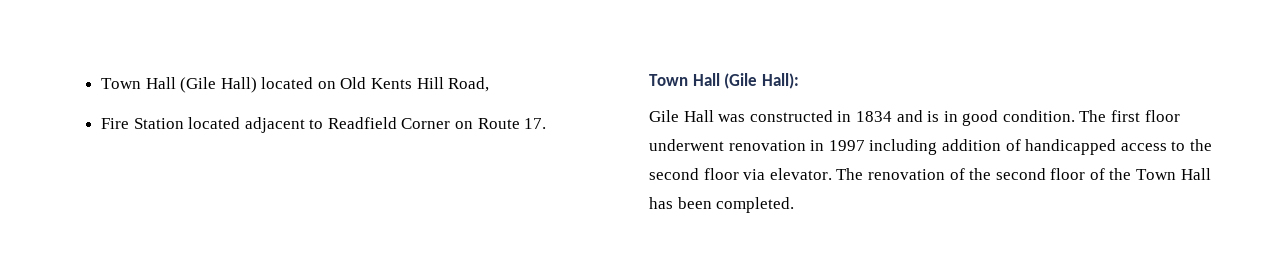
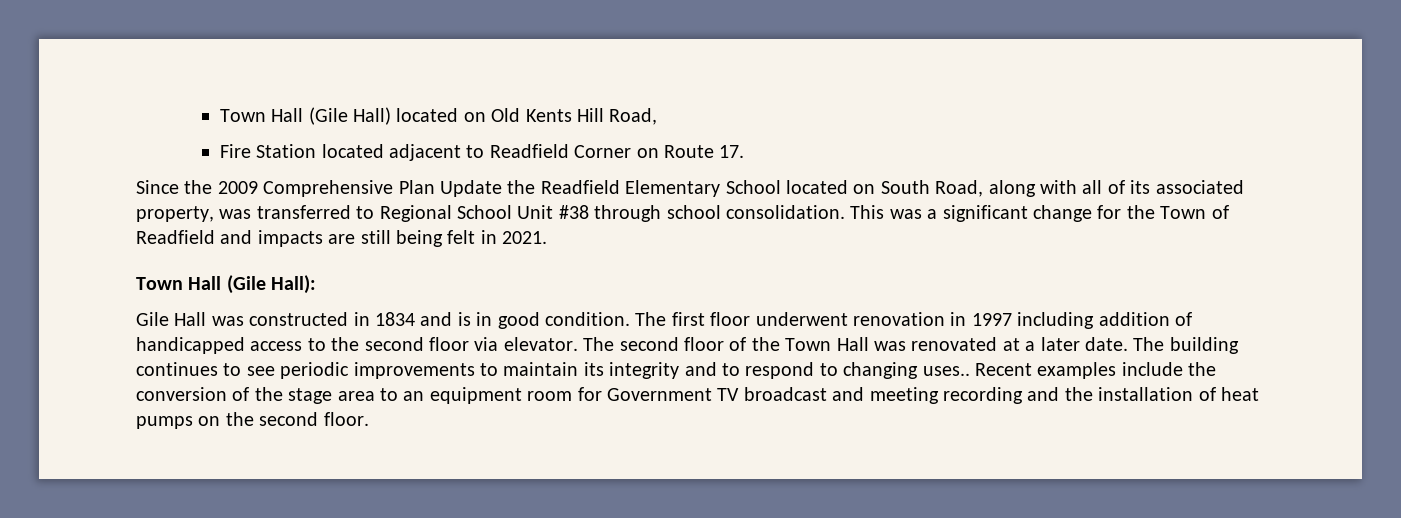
+ Since the 2009 Comprehensive Plan Update the Readfield Elementary School located on South Road, along with all of its associated property, was transferred to Regional School Unit #38 through school consolidation. This was a significant change for the Town of Readfield and impacts are still being felt in 2021.
- The renovation of the second floor of the Town Hall has been completed.
+ The second floor of the Town Hall was renovated at a later date. The building continues to see periodic improvements to maintain its integrity and to respond to changing uses.. Recent examples include the conversion of the stage area to an equipment room for Government TV broadcast and meeting recording and the installation of heat pumps on the second floor.

